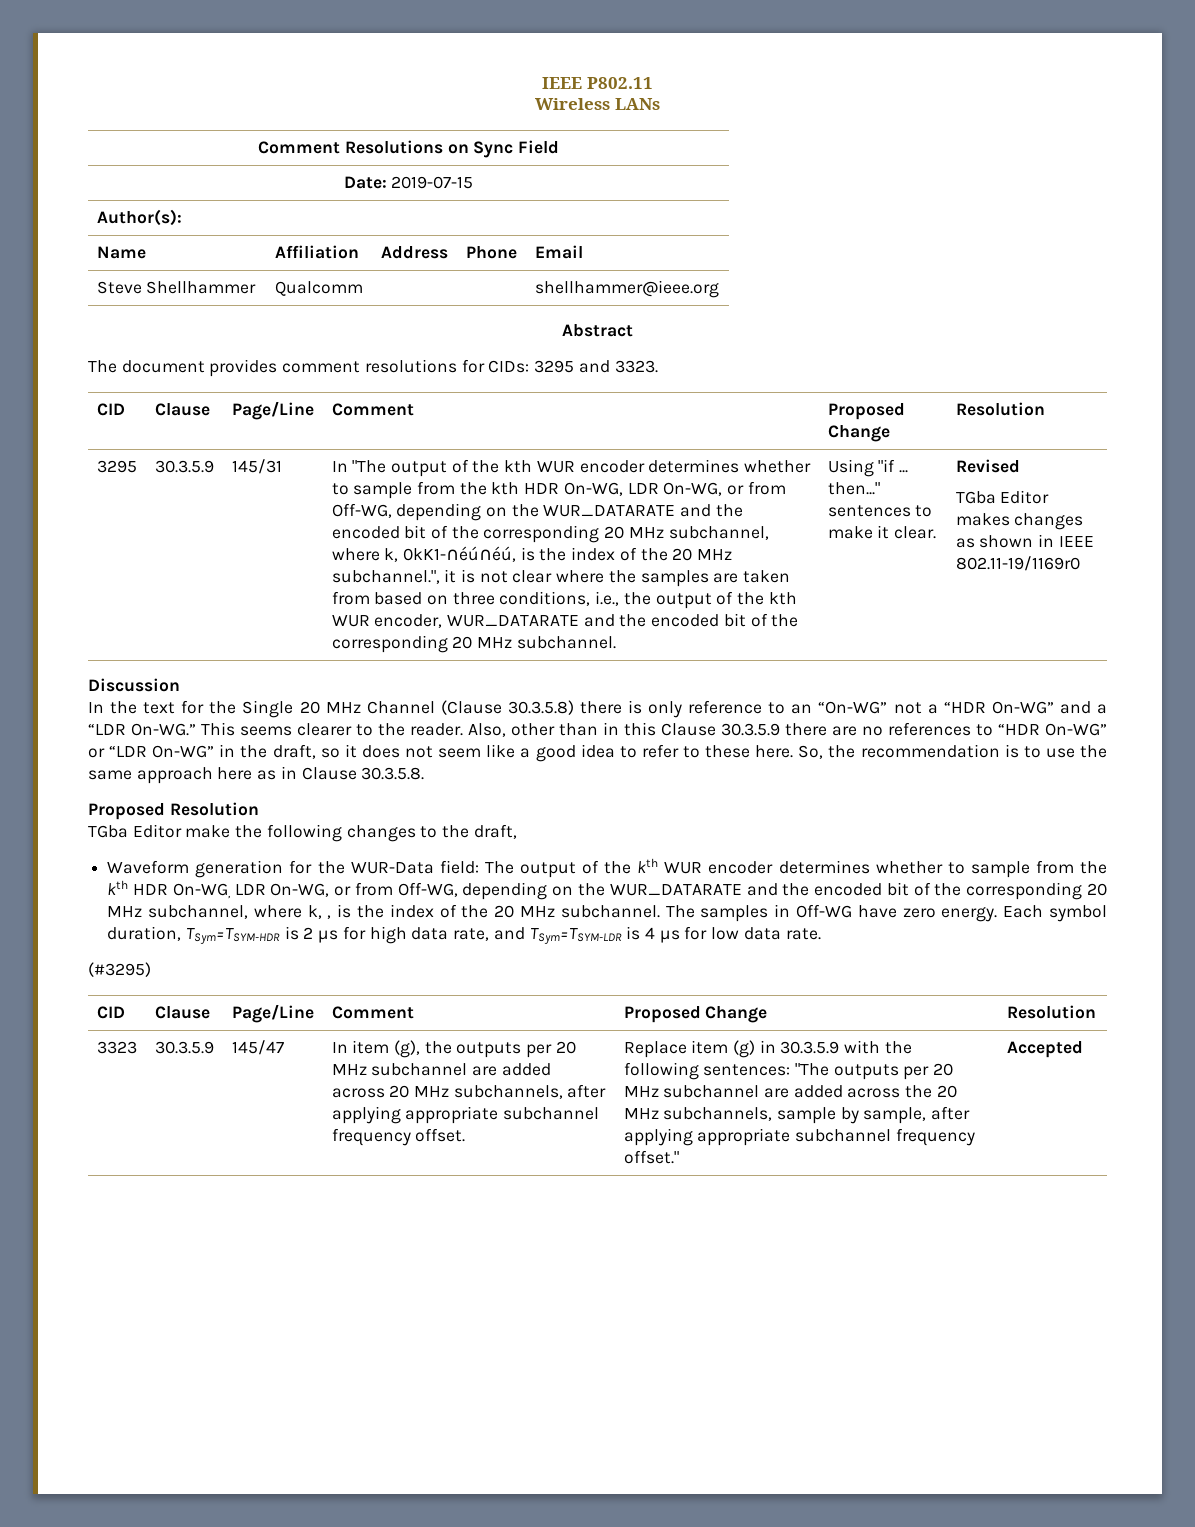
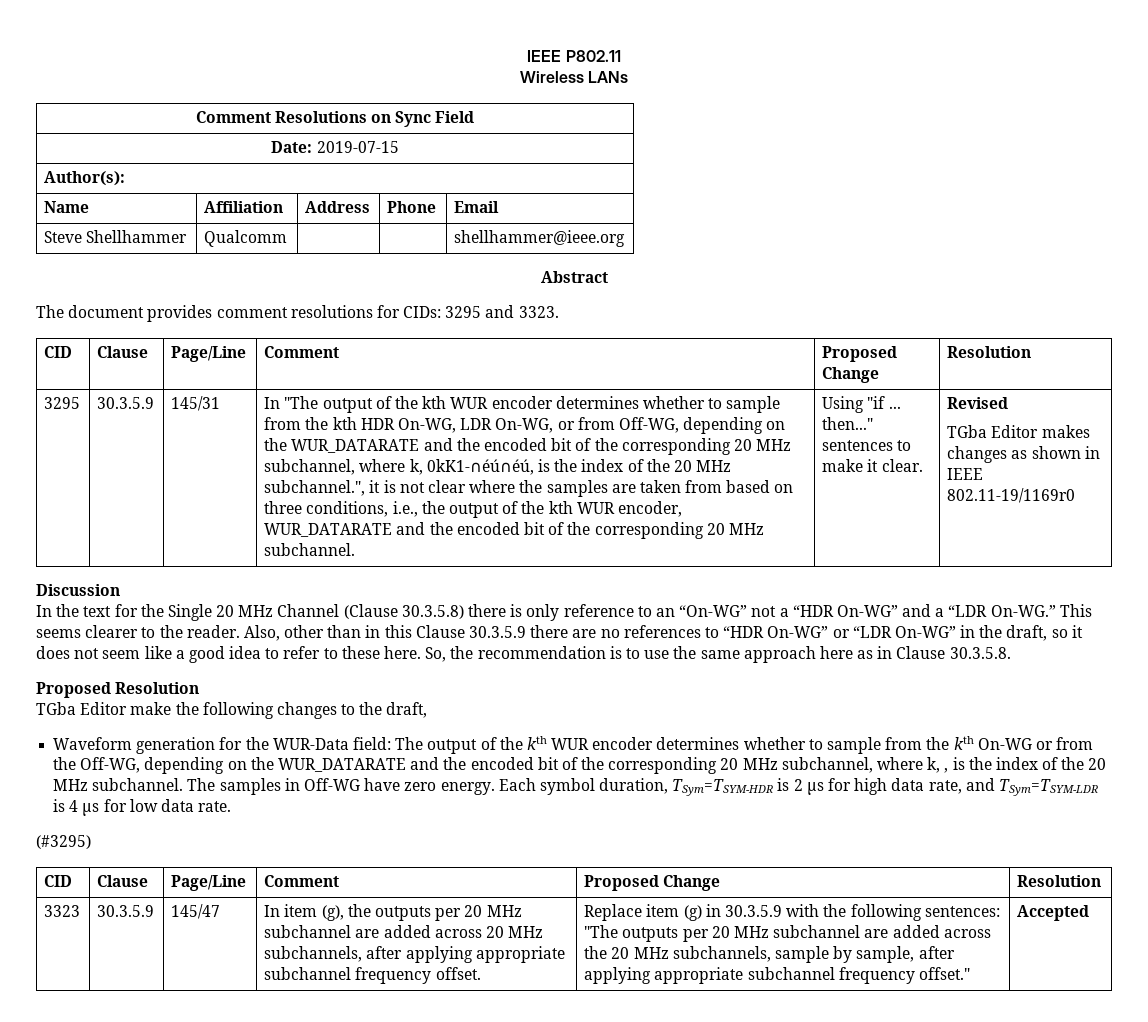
- Waveform generation for the WUR-Data field: The output of the kth WUR encoder determines whether to sample from the kth HDR On-WG, LDR On-WG, or from Off-WG, depending on the WUR_DATARATE and the encoded bit of the corresponding 20 MHz subchannel, where k, , is the index of the 20 MHz subchannel.
+ Waveform generation for the WUR-Data field: The output of the kth WUR encoder determines whether to sample from the kth On-WG or from the Off-WG, depending on the WUR_DATARATE and the encoded bit of the corresponding 20 MHz subchannel, where k, , is the index of the 20 MHz subchannel.

